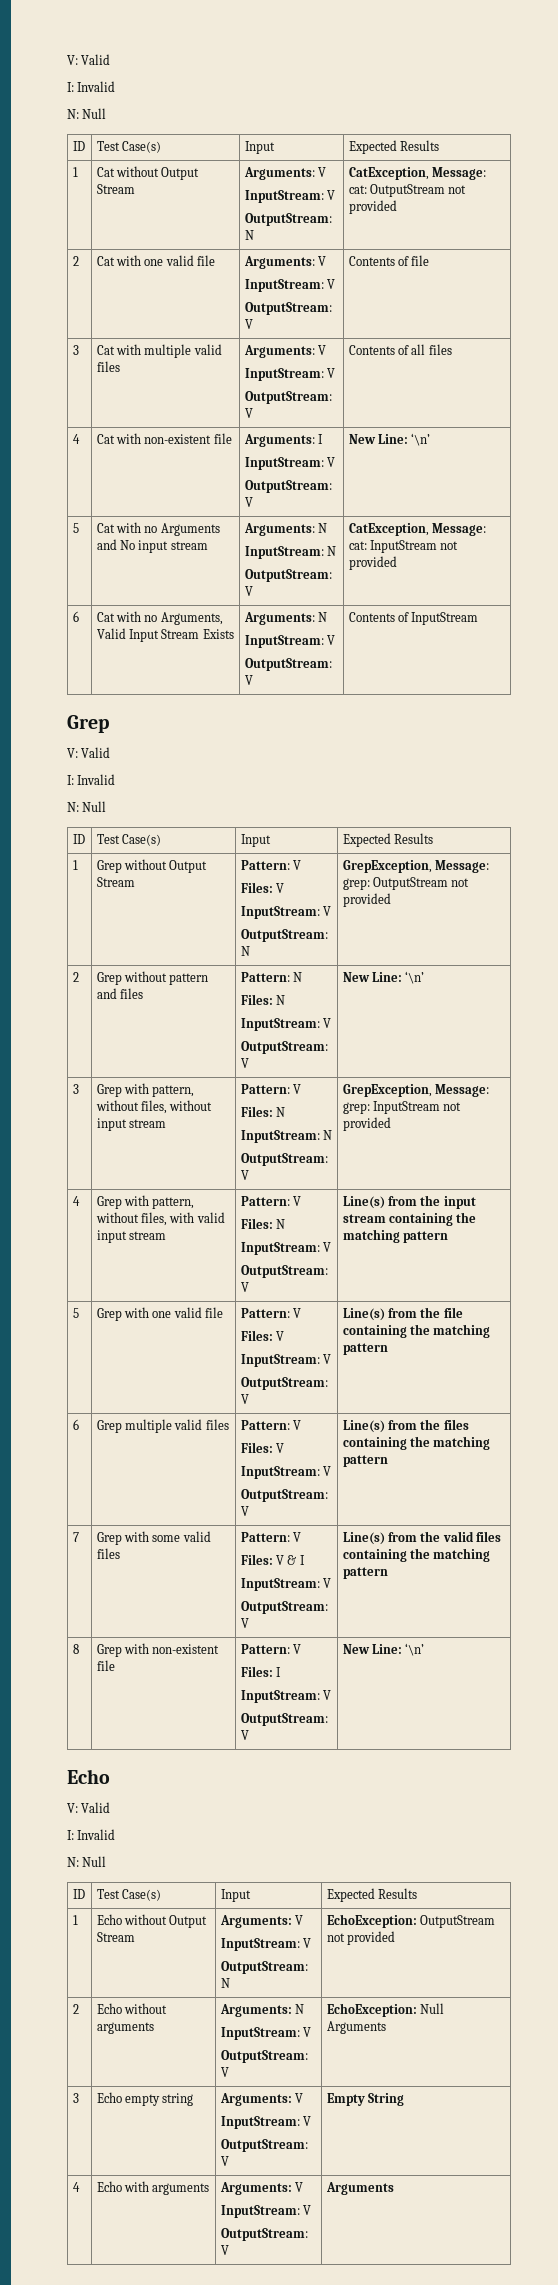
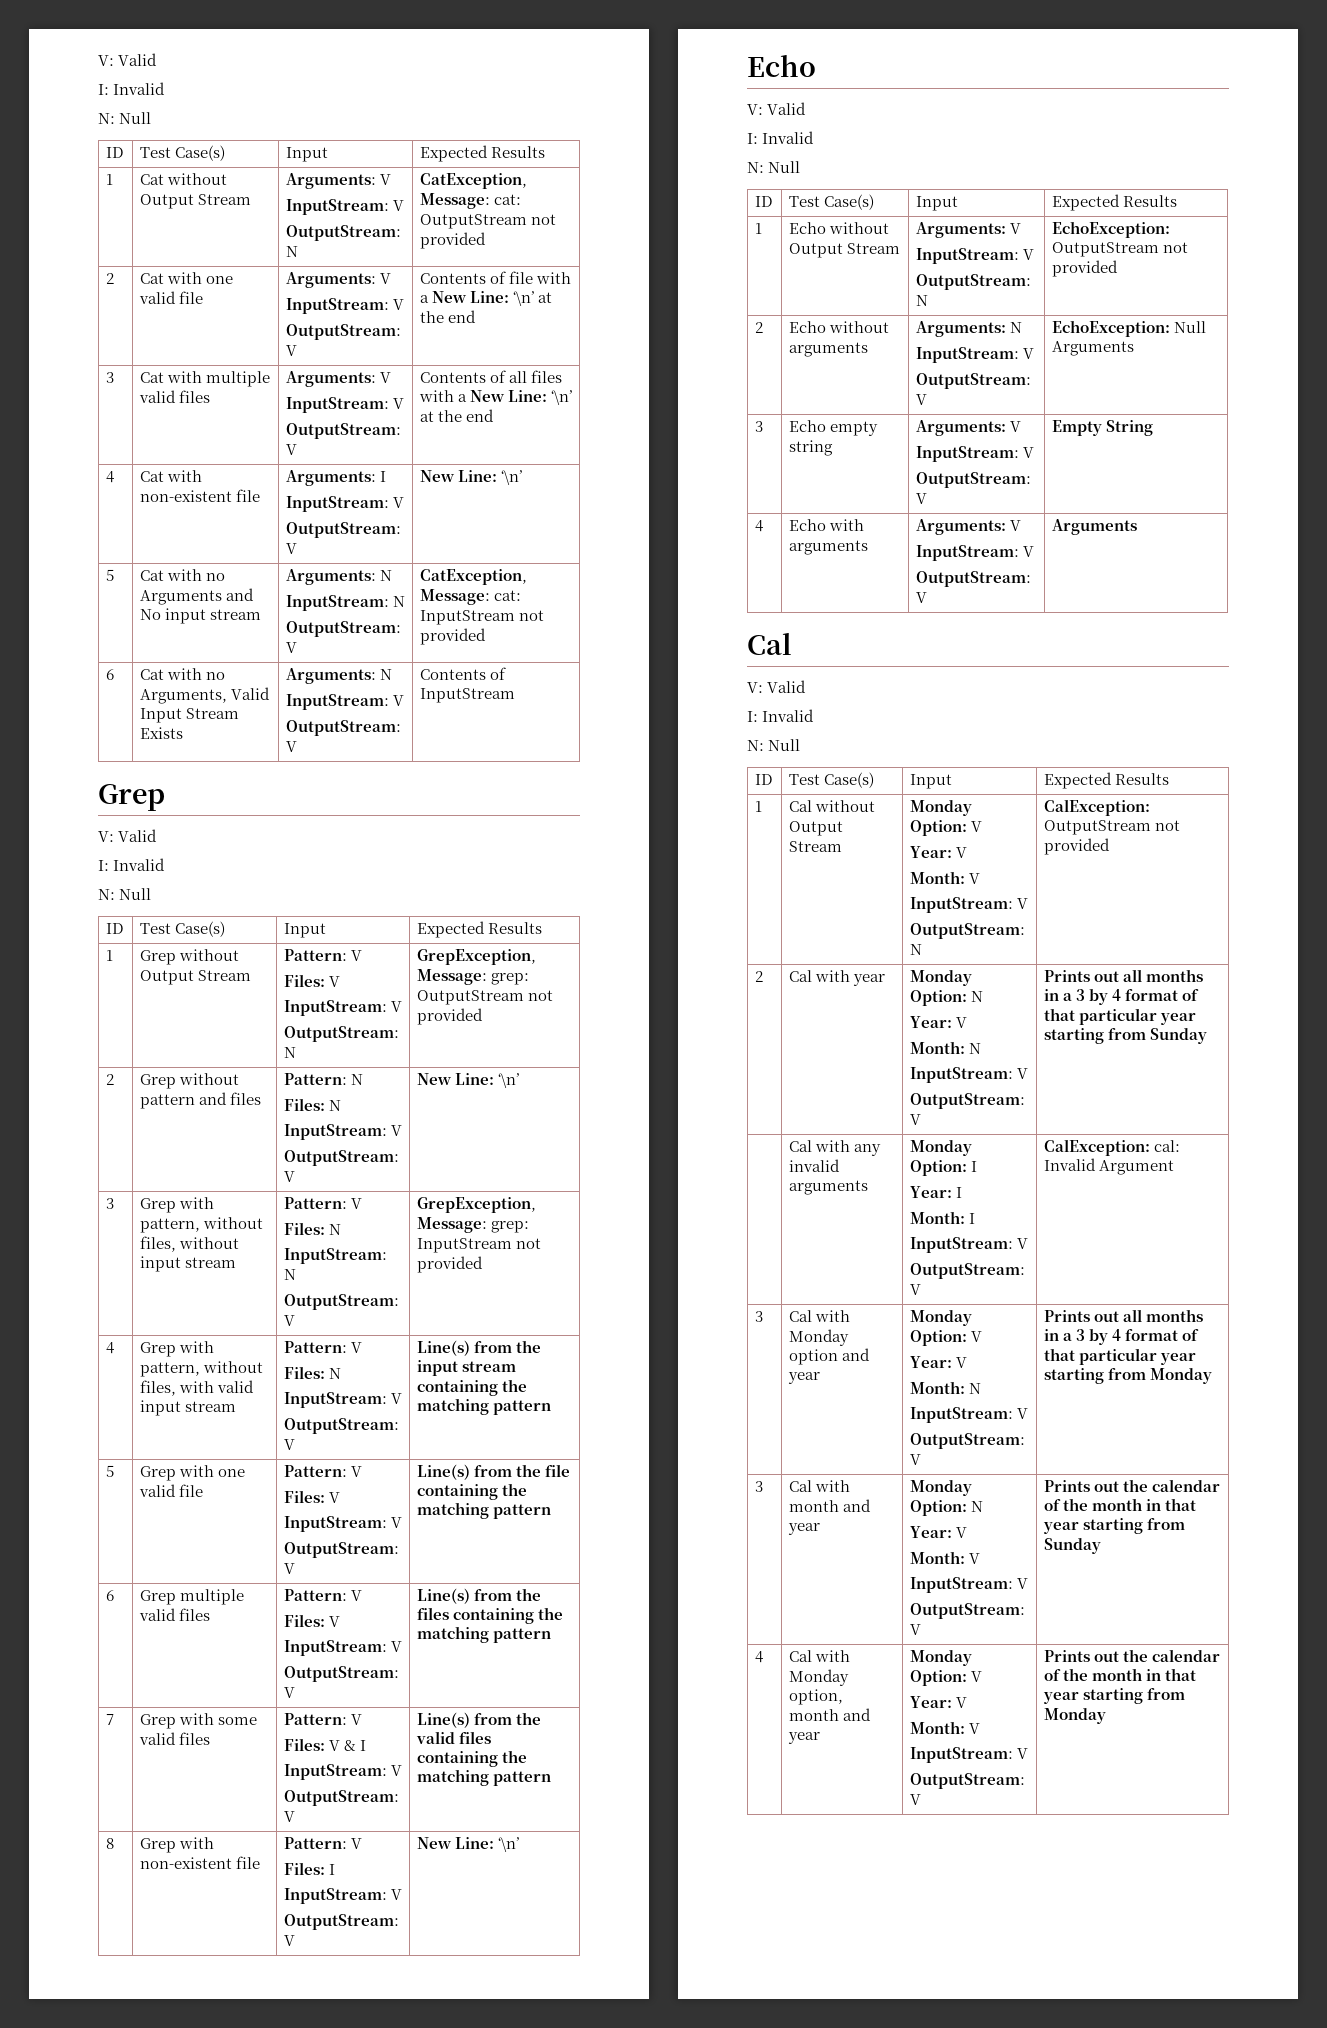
  2 | Cat with one valid file | Arguments: V
  InputStream: V
- OutputStream: V | Contents of file
+ OutputStream: V | Contents of file with a New Line: ‘\n’ at the end
  3 | Cat with multiple valid files | Arguments: V
  InputStream: V
- OutputStream: V | Contents of all files
+ OutputStream: V | Contents of all files with a New Line: ‘\n’ at the end
  4 | Echo with arguments | Arguments: V
  InputStream: V
  OutputStream: V | Arguments
+ Cal
+ V: Valid
+ I: Invalid
+ N: Null
+ ID | Test Case(s) | Input | Expected Results
+ 1 | Cal without Output Stream | Monday Option: V
+ Year: V
+ Month: V
+ InputStream: V
+ OutputStream: N | CalException: OutputStream not provided
+ 2 | Cal with year | Monday Option: N
+ Year: V
+ Month: N
+ InputStream: V
+ OutputStream: V | Prints out all months in a 3 by 4 format of that particular year starting from Sunday
+ | Cal with any invalid arguments | Monday Option: I
+ Year: I
+ Month: I
+ InputStream: V
+ OutputStream: V | CalException: cal: Invalid Argument
+ 3 | Cal with Monday option and year | Monday Option: V
+ Year: V
+ Month: N
+ InputStream: V
+ OutputStream: V | Prints out all months in a 3 by 4 format of that particular year starting from Monday
+ 3 | Cal with month and year | Monday Option: N
+ Year: V
+ Month: V
+ InputStream: V
+ OutputStream: V | Prints out the calendar of the month in that year starting from Sunday
+ 4 | Cal with Monday option, month and year | Monday Option: V
+ Year: V
+ Month: V
+ InputStream: V
+ OutputStream: V | Prints out the calendar of the month in that year starting from Monday

